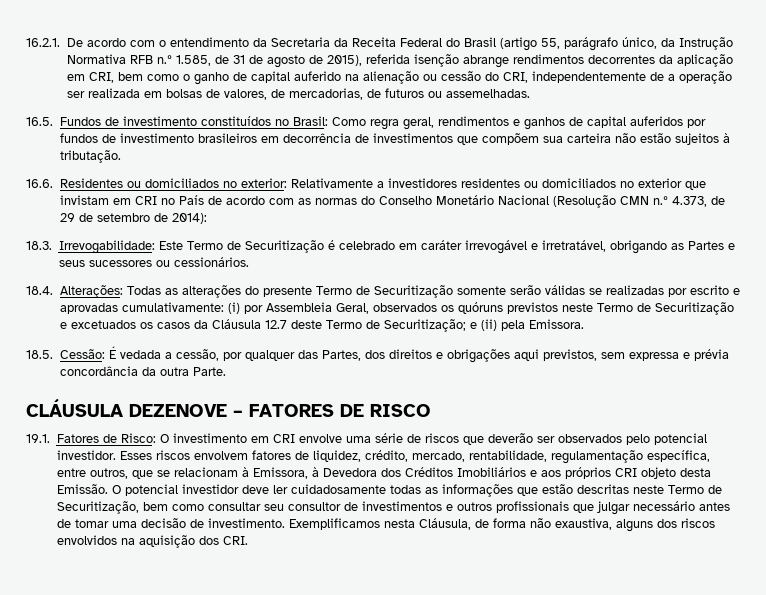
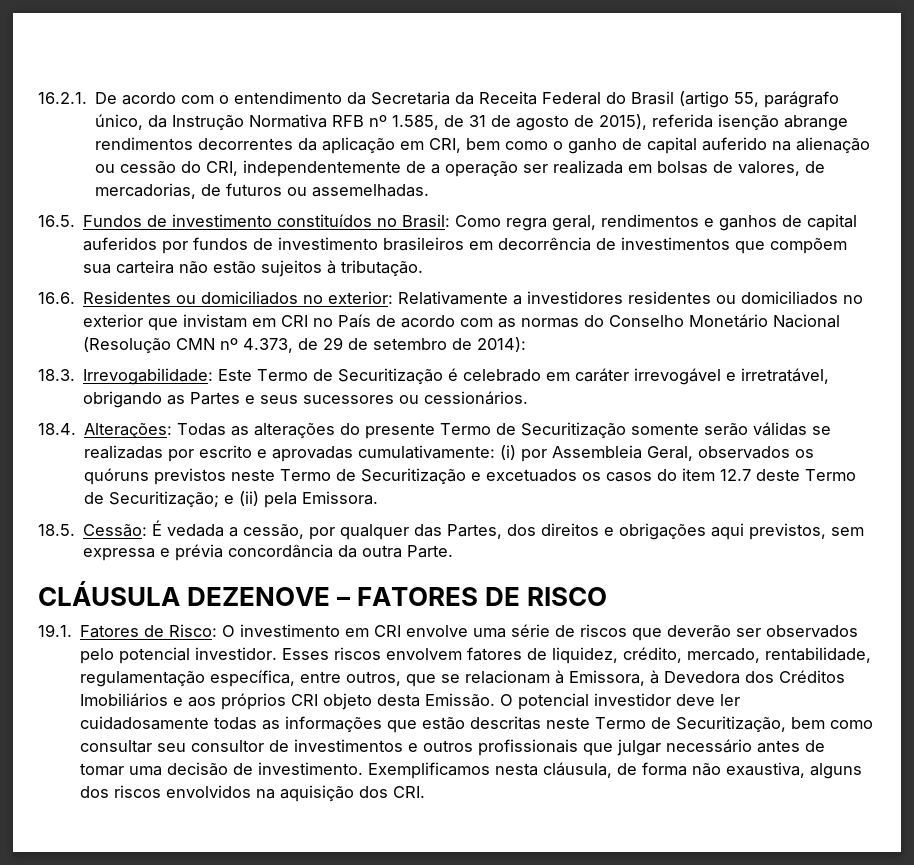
- 16.2.1. De acordo com o entendimento da Secretaria da Receita Federal do Brasil (artigo 55, parágrafo único, da Instrução Normativa RFB n.º 1.585, de 31 de agosto de 2015), referida isenção abrange rendimentos decorrentes da aplicação em CRI, bem como o ganho de capital auferido na alienação ou cessão do CRI, independentemente de a operação ser realizada em bolsas de valores, de mercadorias, de futuros ou assemelhadas.
+ 16.2.1. De acordo com o entendimento da Secretaria da Receita Federal do Brasil (artigo 55, parágrafo único, da Instrução Normativa RFB nº 1.585, de 31 de agosto de 2015), referida isenção abrange rendimentos decorrentes da aplicação em CRI, bem como o ganho de capital auferido na alienação ou cessão do CRI, independentemente de a operação ser realizada em bolsas de valores, de mercadorias, de futuros ou assemelhadas.
- 16.6. Residentes ou domiciliados no exterior: Relativamente a investidores residentes ou domiciliados no exterior que invistam em CRI no País de acordo com as normas do Conselho Monetário Nacional (Resolução CMN n.º 4.373, de 29 de setembro de 2014):
+ 16.6. Residentes ou domiciliados no exterior: Relativamente a investidores residentes ou domiciliados no exterior que invistam em CRI no País de acordo com as normas do Conselho Monetário Nacional (Resolução CMN nº 4.373, de 29 de setembro de 2014):
- 18.4. Alterações: Todas as alterações do presente Termo de Securitização somente serão válidas se realizadas por escrito e aprovadas cumulativamente: (i) por Assembleia Geral, observados os quóruns previstos neste Termo de Securitização e excetuados os casos da Cláusula 12.7 deste Termo de Securitização; e (ii) pela Emissora.
+ 18.4. Alterações: Todas as alterações do presente Termo de Securitização somente serão válidas se realizadas por escrito e aprovadas cumulativamente: (i) por Assembleia Geral, observados os quóruns previstos neste Termo de Securitização e excetuados os casos do item 12.7 deste Termo de Securitização; e (ii) pela Emissora.
- Exemplificamos nesta Cláusula, de forma não exaustiva, alguns dos riscos envolvidos na aquisição dos CRI.
+ Exemplificamos nesta cláusula, de forma não exaustiva, alguns dos riscos envolvidos na aquisição dos CRI.

